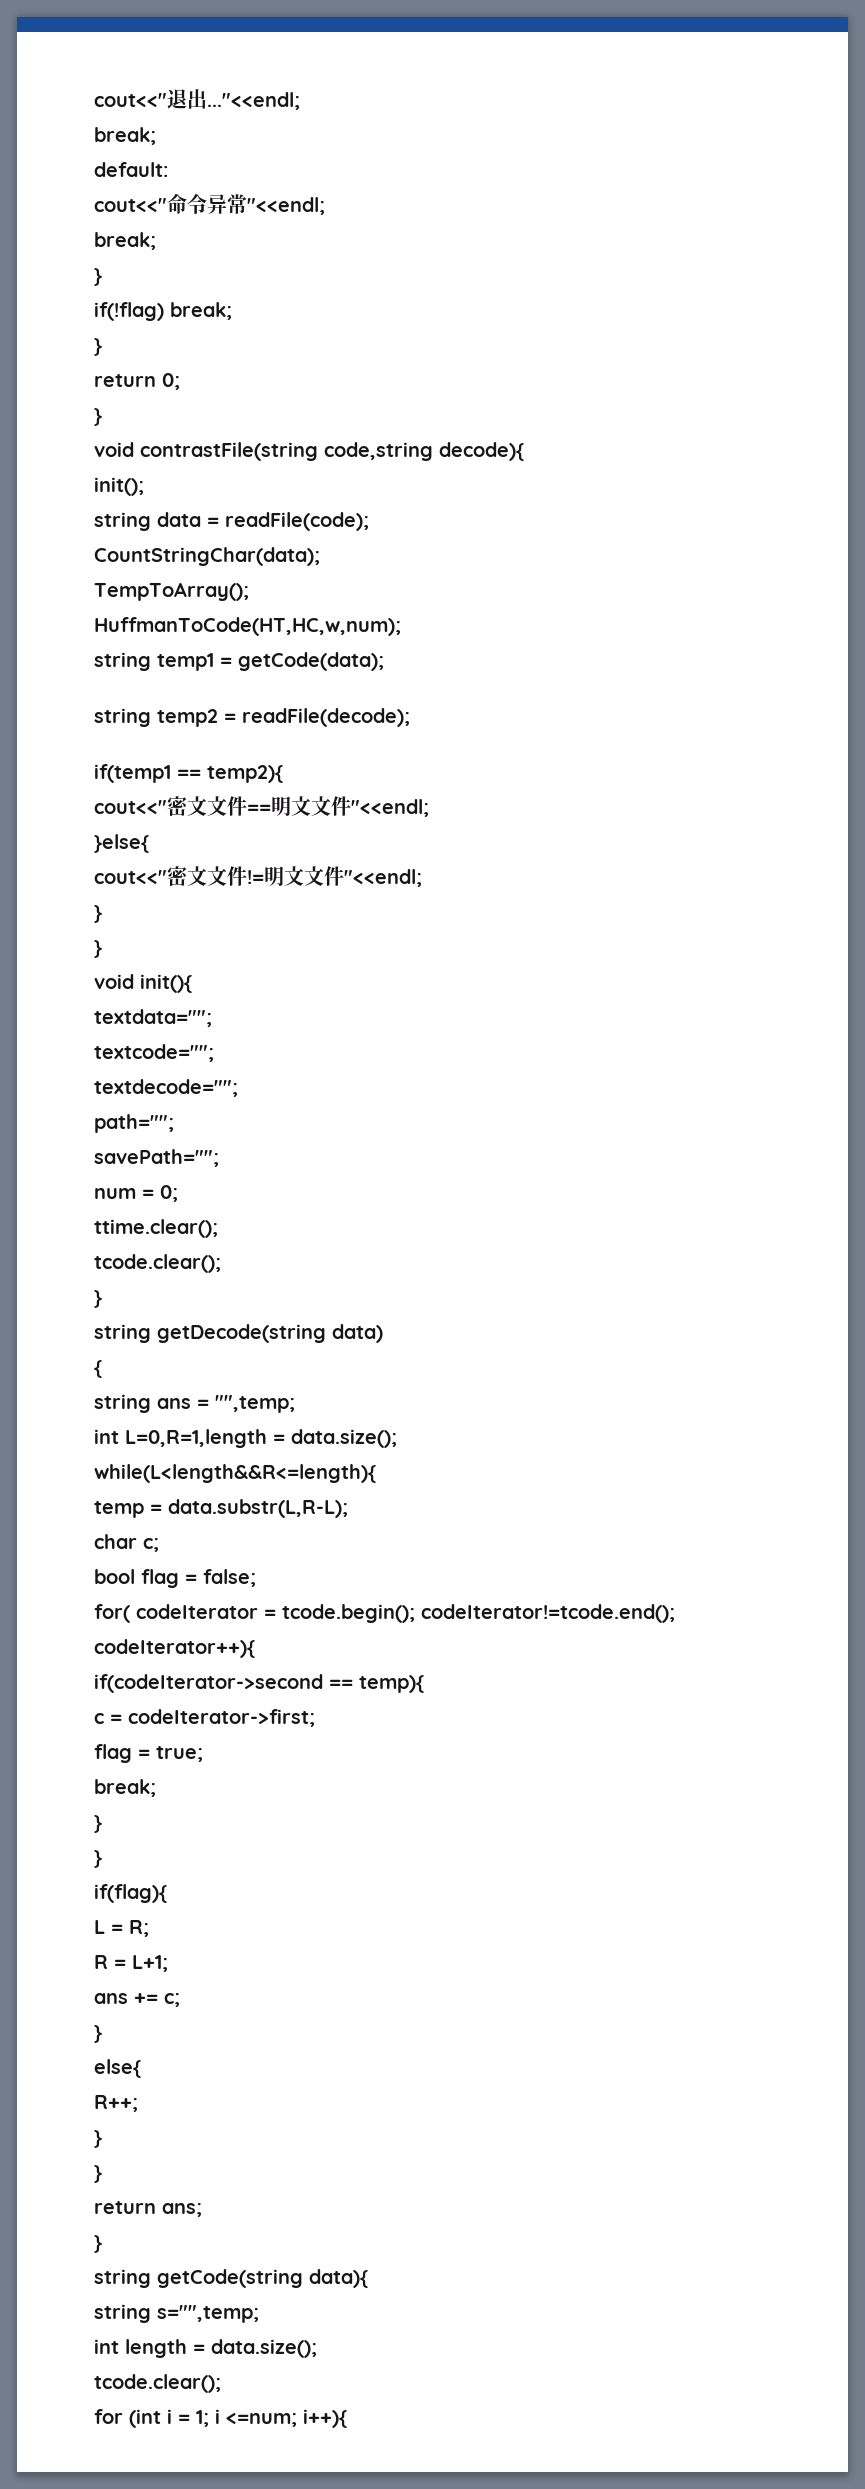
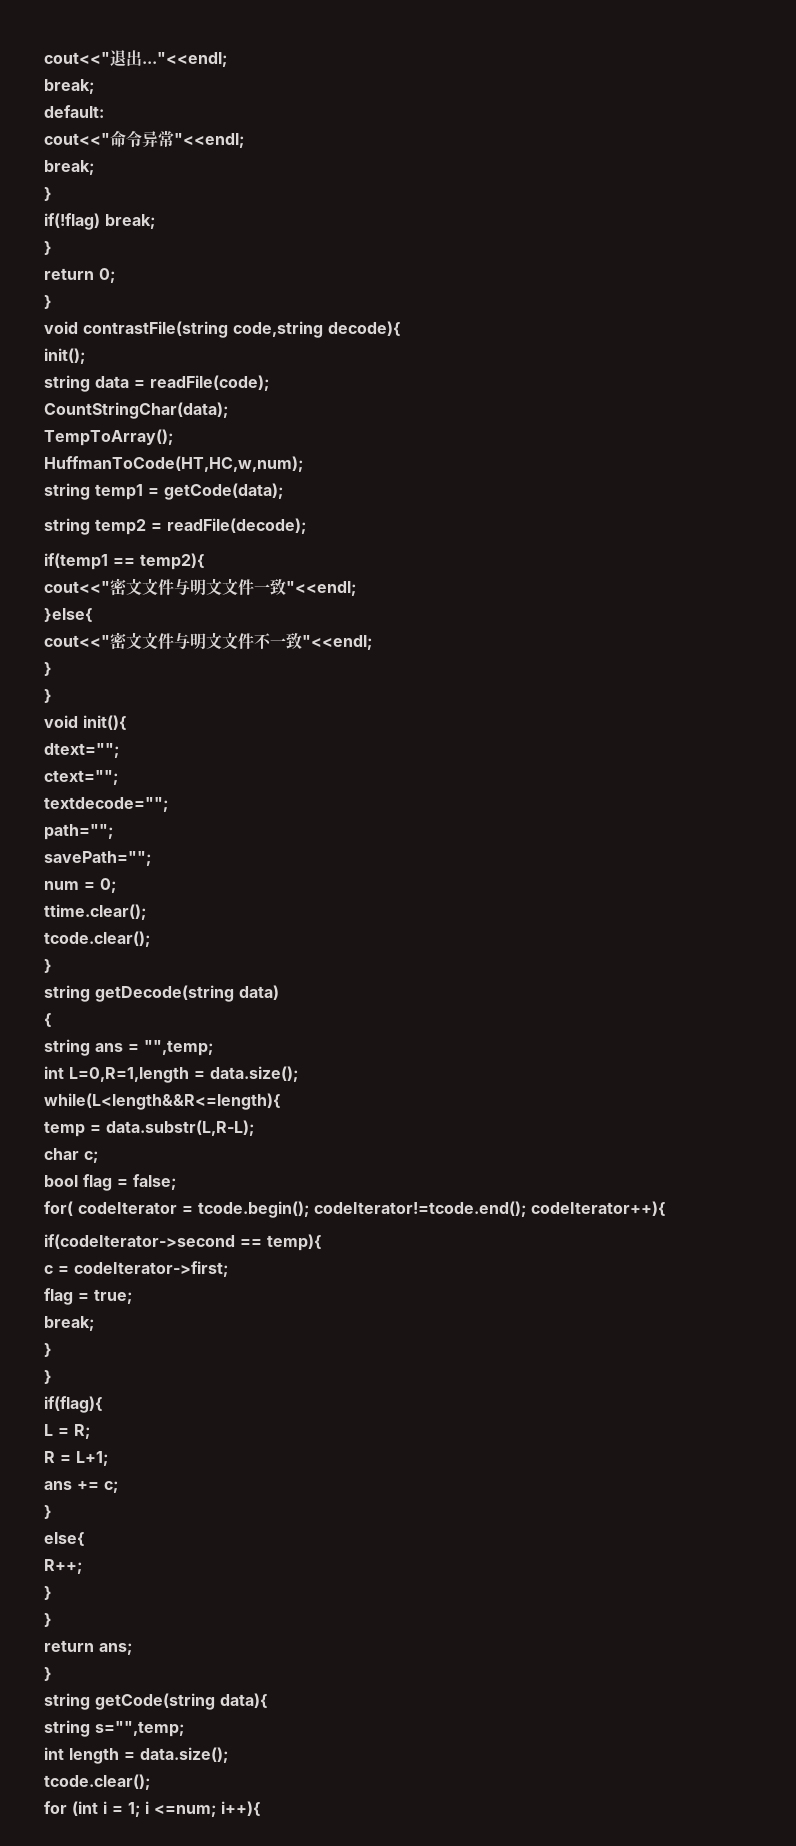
- cout<<"密文文件==明文文件"<<endl;
+ cout<<"密文文件与明文文件一致"<<endl;
- cout<<"密文文件!=明文文件"<<endl;
+ cout<<"密文文件与明文文件不一致"<<endl;
- textdata="";
- textcode="";
+ dtext="";
+ ctext="";

